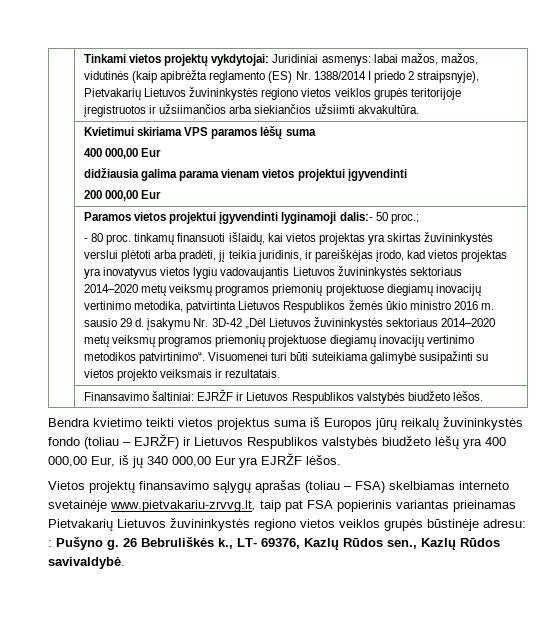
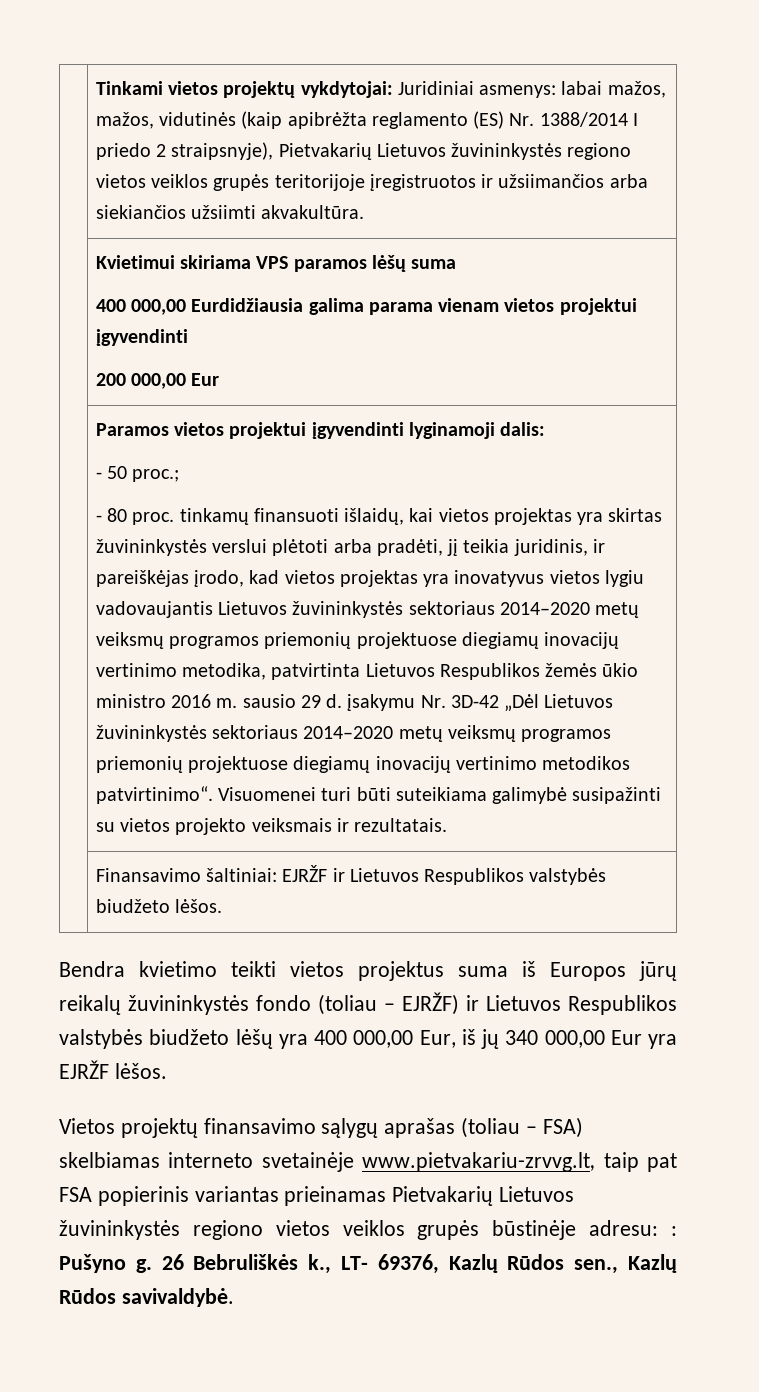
  | Kvietimui skiriama VPS paramos lėšų suma
- 400 000,00 Eur
- didžiausia galima parama vienam vietos projektui įgyvendinti
+ 400 000,00 Eurdidžiausia galima parama vienam vietos projektui įgyvendinti
- Paramos vietos projektui įgyvendinti lyginamoji dalis:- 50 proc.;
+ Paramos vietos projektui įgyvendinti lyginamoji dalis:
+ - 50 proc.;

